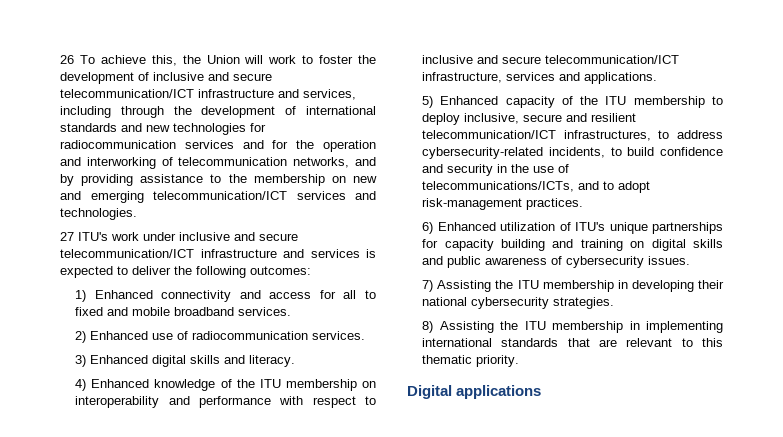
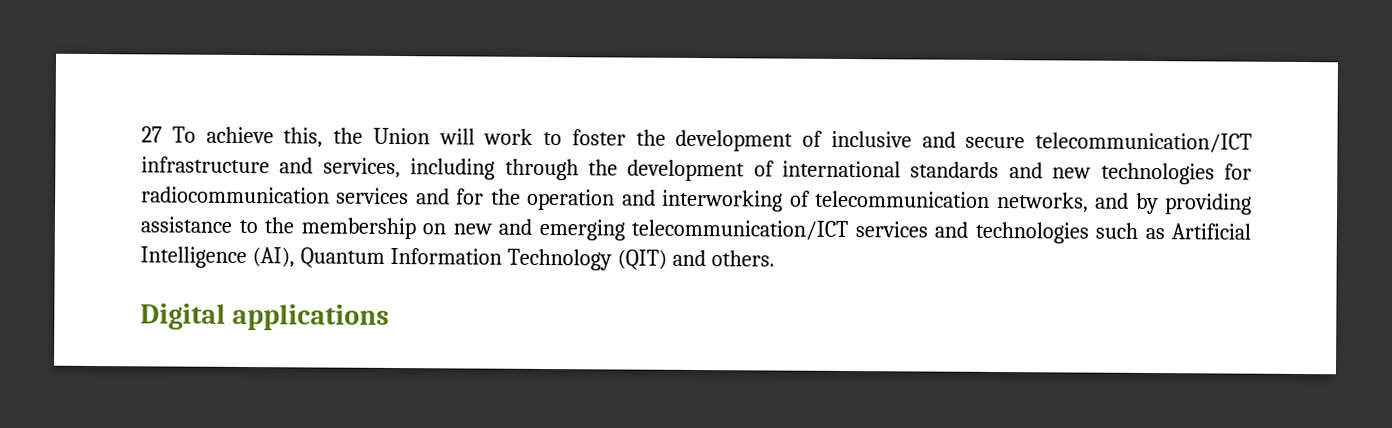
- 26 To achieve this, the Union will work to foster the development of inclusive and secure telecommunication/ICT infrastructure and services, including through the development of international standards and new technologies for radiocommunication services and for the operation and interworking of telecommunication networks, and by providing assistance to the membership on new and emerging telecommunication/ICT services and technologies.
- 27 ITU's work under inclusive and secure telecommunication/ICT infrastructure and services is expected to deliver the following outcomes:
- 1) Enhanced connectivity and access for all to fixed and mobile broadband services.
- 2) Enhanced use of radiocommunication services.
- 3) Enhanced digital skills and literacy.
- 4) Enhanced knowledge of the ITU membership on interoperability and performance with respect to inclusive and secure telecommunication/ICT infrastructure, services and applications.
- 5) Enhanced capacity of the ITU membership to deploy inclusive, secure and resilient telecommunication/ICT infrastructures, to address cybersecurity-related incidents, to build confidence and security in the use of telecommunications/ICTs, and to adopt risk-management practices.
- 6) Enhanced utilization of ITU's unique partnerships for capacity building and training on digital skills and public awareness of cybersecurity issues.
- 7) Assisting the ITU membership in developing their national cybersecurity strategies.
- 8) Assisting the ITU membership in implementing international standards that are relevant to this thematic priority.
+ 27 To achieve this, the Union will work to foster the development of inclusive and secure telecommunication/ICT infrastructure and services, including through the development of international standards and new technologies for radiocommunication services and for the operation and interworking of telecommunication networks, and by providing assistance to the membership on new and emerging telecommunication/ICT services and technologies such as Artificial Intelligence (AI), Quantum Information Technology (QIT) and others.

